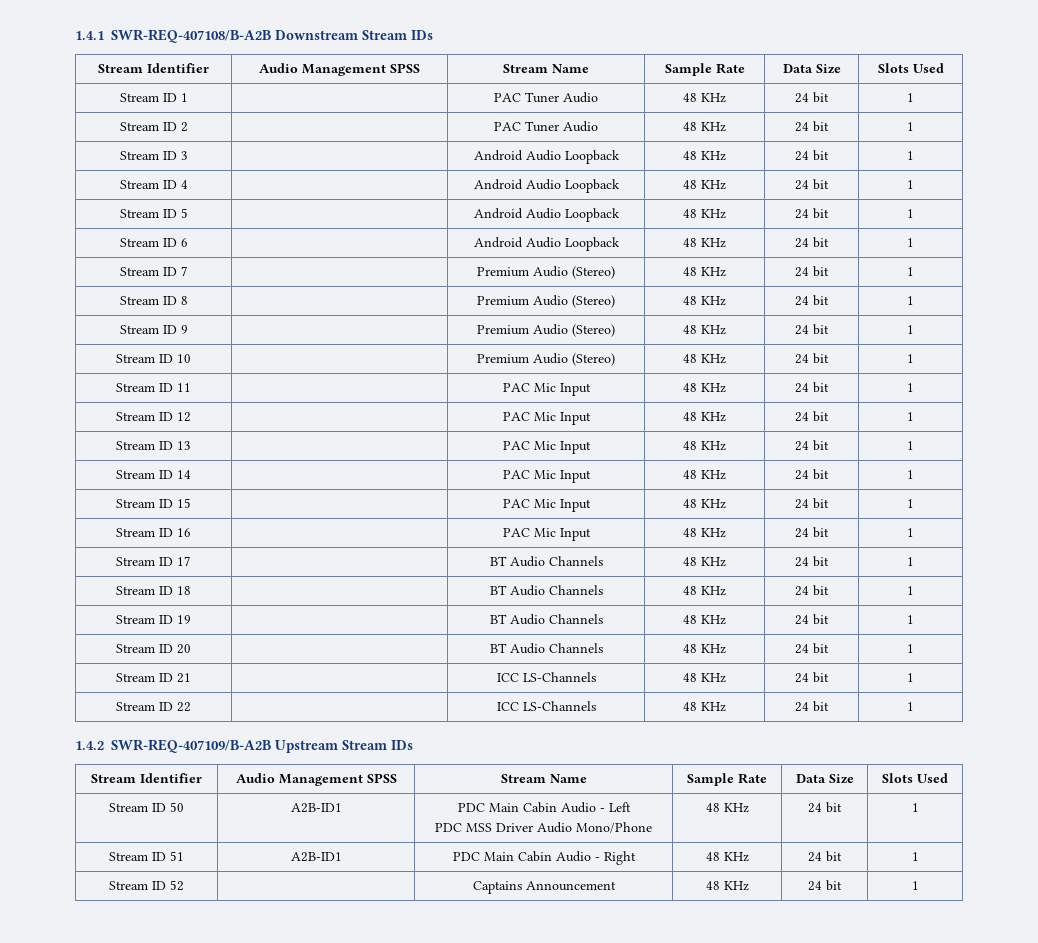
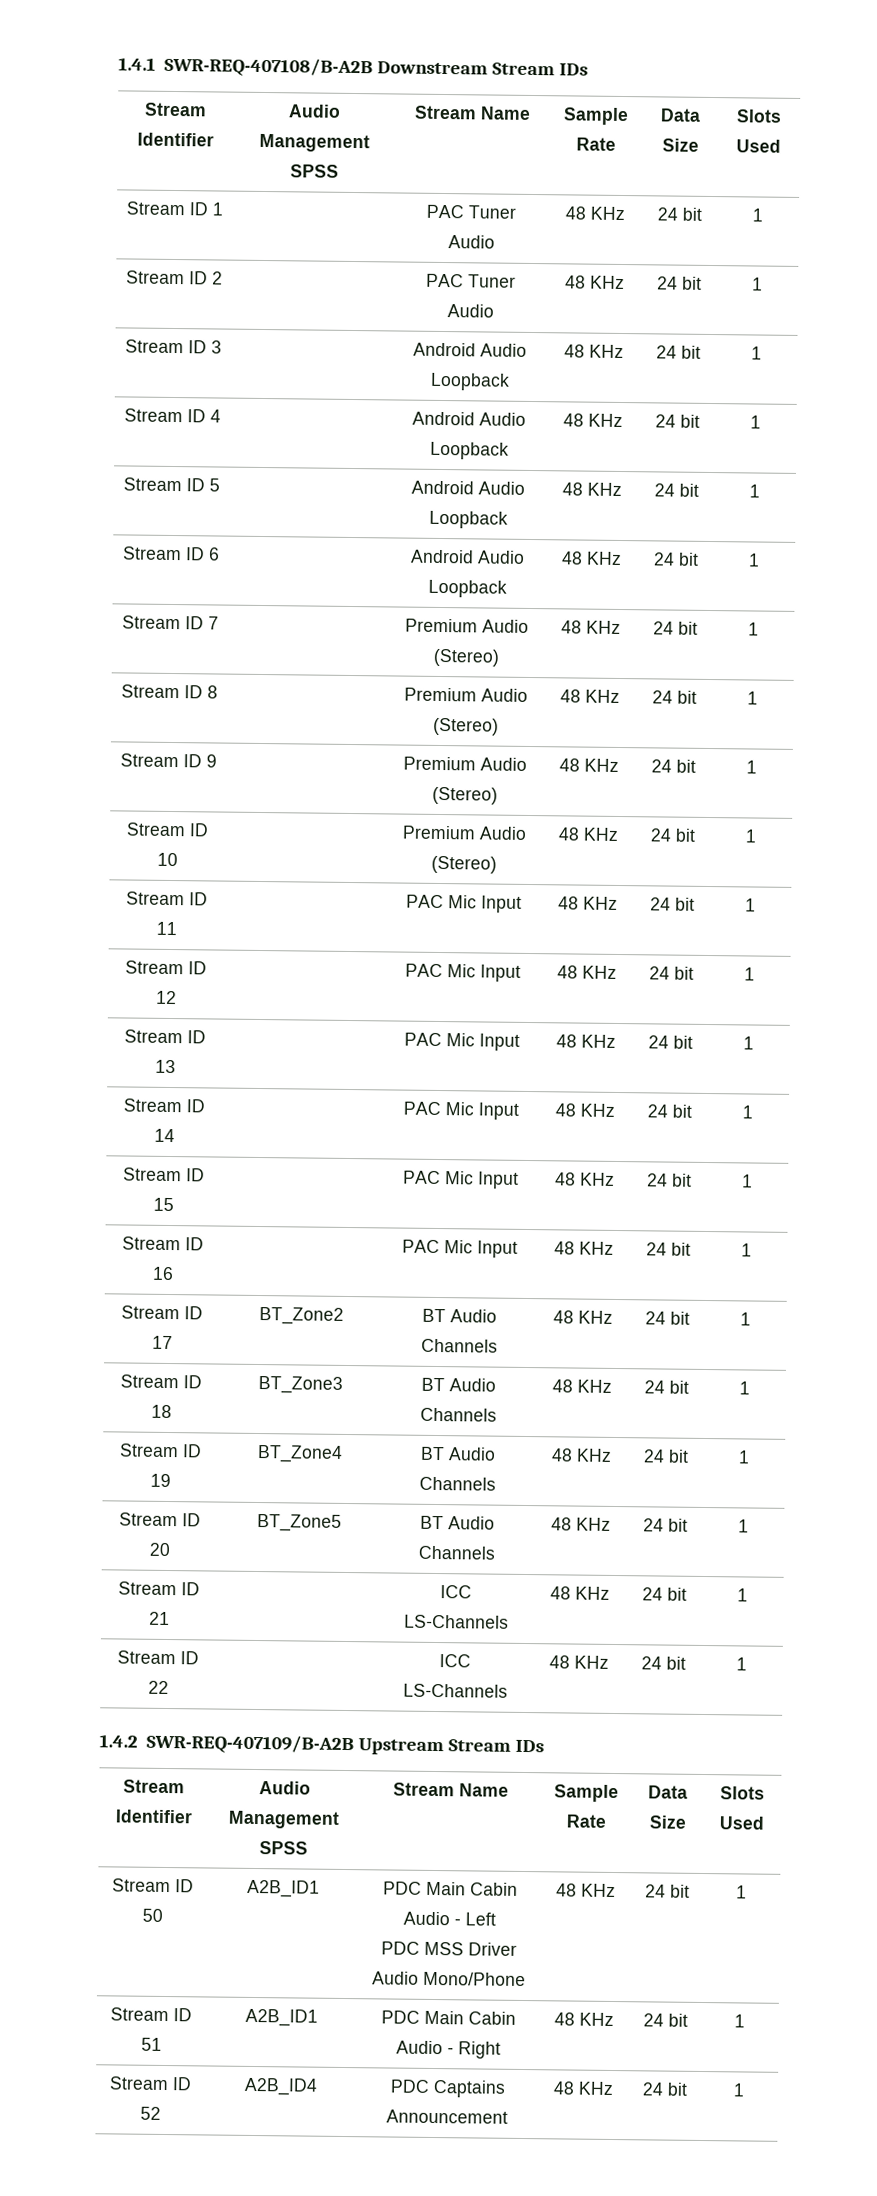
- Stream ID 17 | | BT Audio Channels | 48 KHz | 24 bit | 1
+ Stream ID 17 | BT_Zone2 | BT Audio Channels | 48 KHz | 24 bit | 1
- Stream ID 18 | | BT Audio Channels | 48 KHz | 24 bit | 1
+ Stream ID 18 | BT_Zone3 | BT Audio Channels | 48 KHz | 24 bit | 1
- Stream ID 19 | | BT Audio Channels | 48 KHz | 24 bit | 1
+ Stream ID 19 | BT_Zone4 | BT Audio Channels | 48 KHz | 24 bit | 1
- Stream ID 20 | | BT Audio Channels | 48 KHz | 24 bit | 1
+ Stream ID 20 | BT_Zone5 | BT Audio Channels | 48 KHz | 24 bit | 1
- Stream ID 50 | A2B-ID1 | PDC Main Cabin Audio - Left
+ Stream ID 50 | A2B_ID1 | PDC Main Cabin Audio - Left
- Stream ID 51 | A2B-ID1 | PDC Main Cabin Audio - Right | 48 KHz | 24 bit | 1
+ Stream ID 51 | A2B_ID1 | PDC Main Cabin Audio - Right | 48 KHz | 24 bit | 1
- Stream ID 52 | | Captains Announcement | 48 KHz | 24 bit | 1
+ Stream ID 52 | A2B_ID4 | PDC Captains Announcement | 48 KHz | 24 bit | 1

